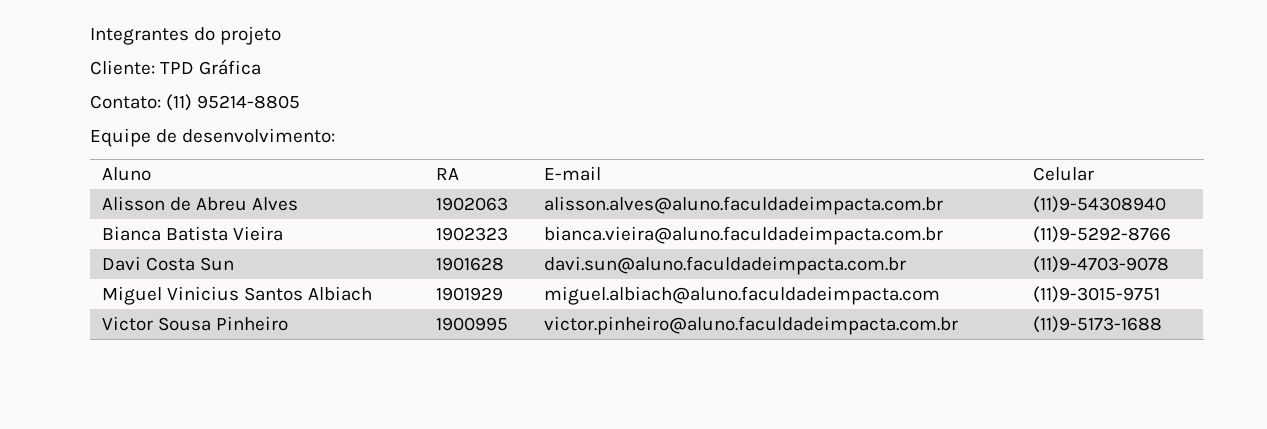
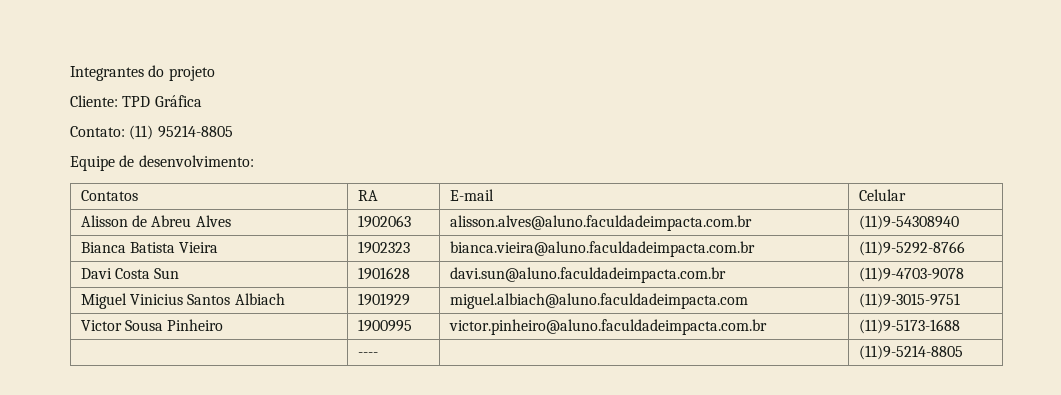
- Aluno | RA | E-mail | Celular
+ Contatos | RA | E-mail | Celular
+ | ---- | | (11)9-5214-8805

